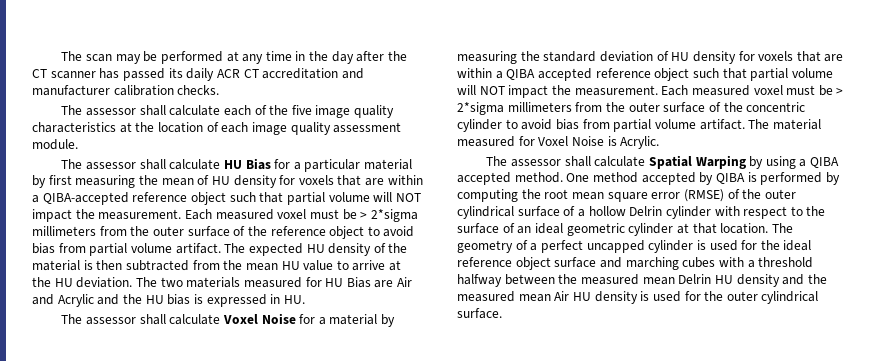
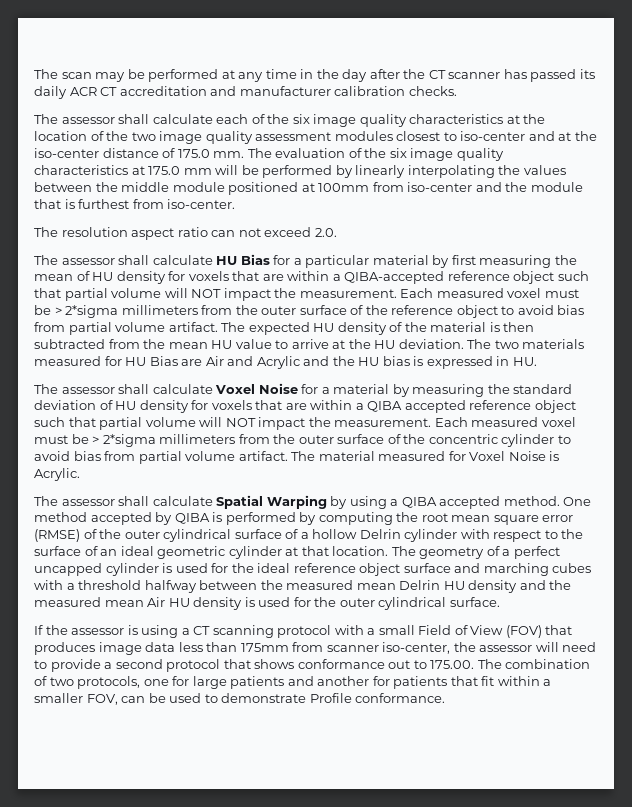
- The assessor shall calculate each of the five image quality characteristics at the location of each image quality assessment module.
+ The assessor shall calculate each of the six image quality characteristics at the location of the two image quality assessment modules closest to iso-center and at the iso-center distance of 175.0 mm. The evaluation of the six image quality characteristics at 175.0 mm will be performed by linearly interpolating the values between the middle module positioned at 100mm from iso-center and the module that is furthest from iso-center.
+ The resolution aspect ratio can not exceed 2.0.
+ If the assessor is using a CT scanning protocol with a small Field of View (FOV) that produces image data less than 175mm from scanner iso-center, the assessor will need to provide a second protocol that shows conformance out to 175.00. The combination of two protocols, one for large patients and another for patients that fit within a smaller FOV, can be used to demonstrate Profile conformance.

